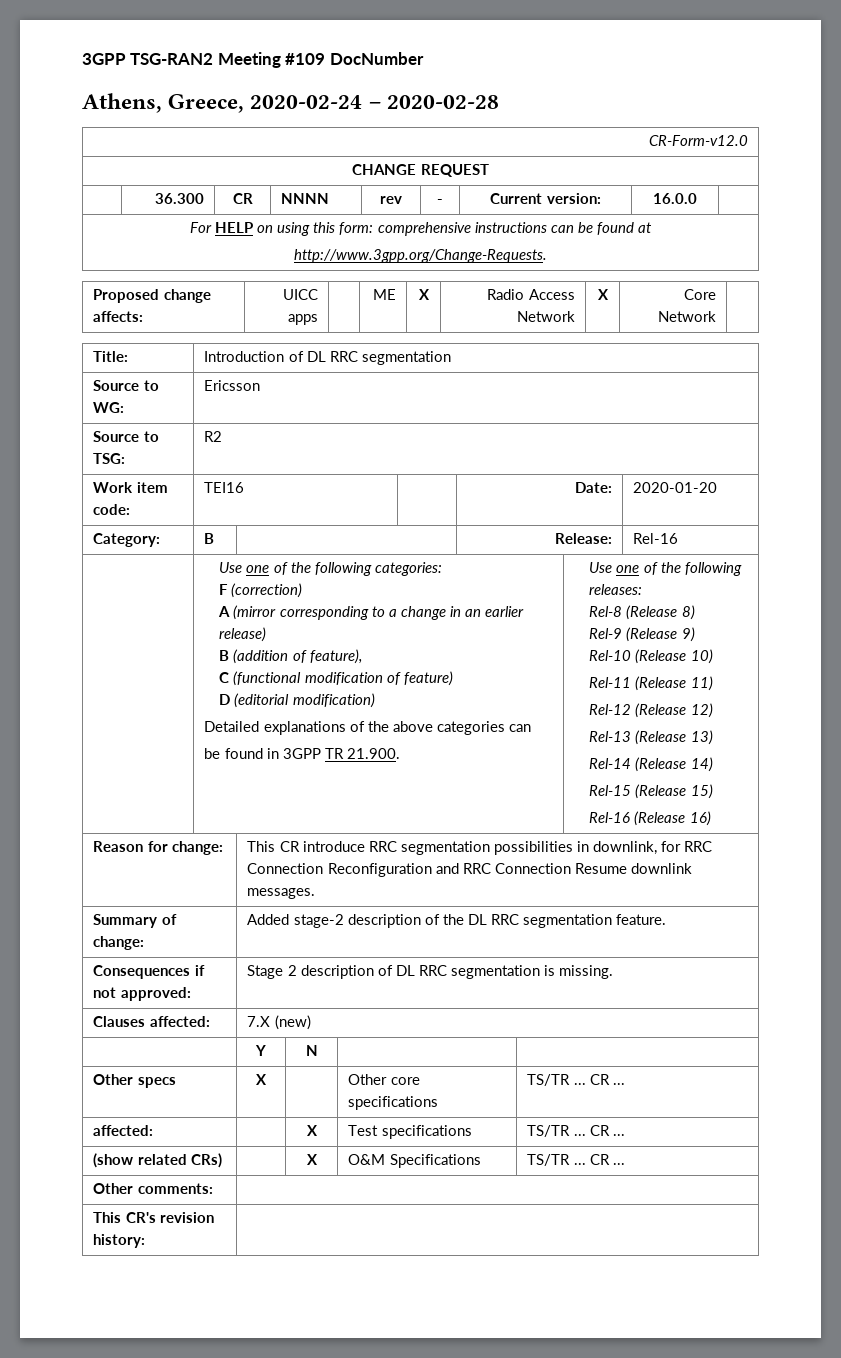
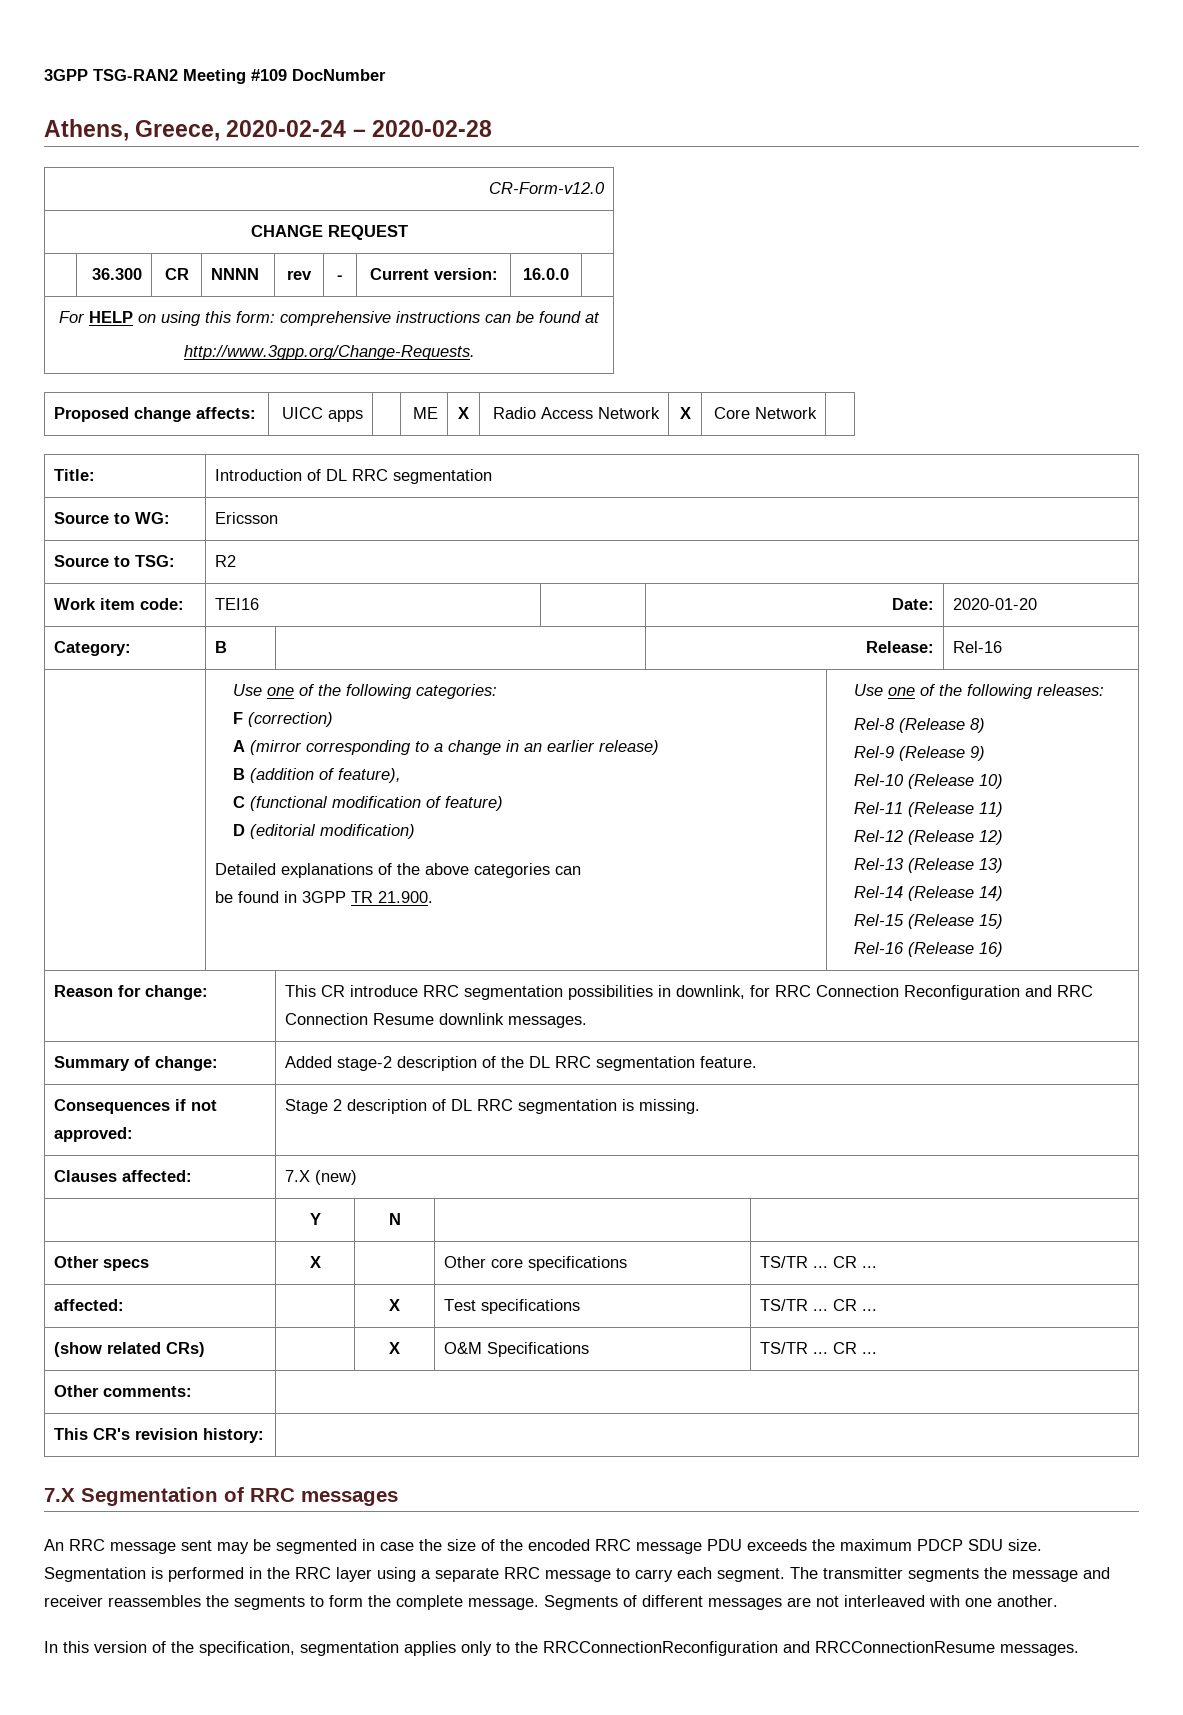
+ 7.X Segmentation of RRC messages
+ An RRC message sent may be segmented in case the size of the encoded RRC message PDU exceeds the maximum PDCP SDU size. Segmentation is performed in the RRC layer using a separate RRC message to carry each segment. The transmitter segments the message and receiver reassembles the segments to form the complete message. Segments of different messages are not interleaved with one another.
+ In this version of the specification, segmentation applies only to the RRCConnectionReconfiguration and RRCConnectionResume messages.

